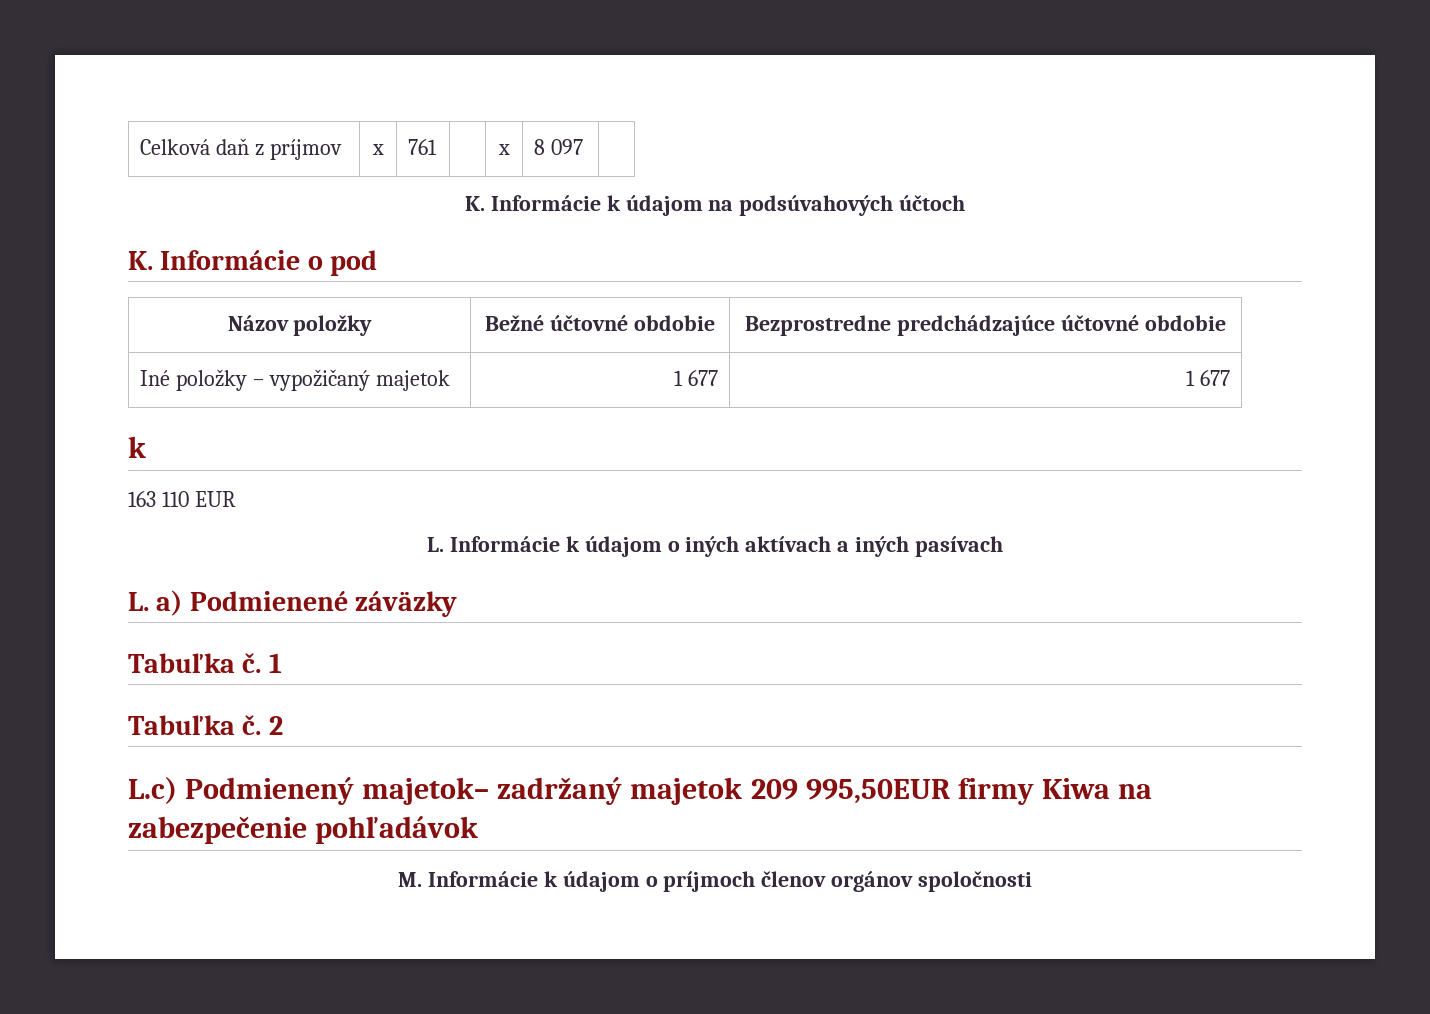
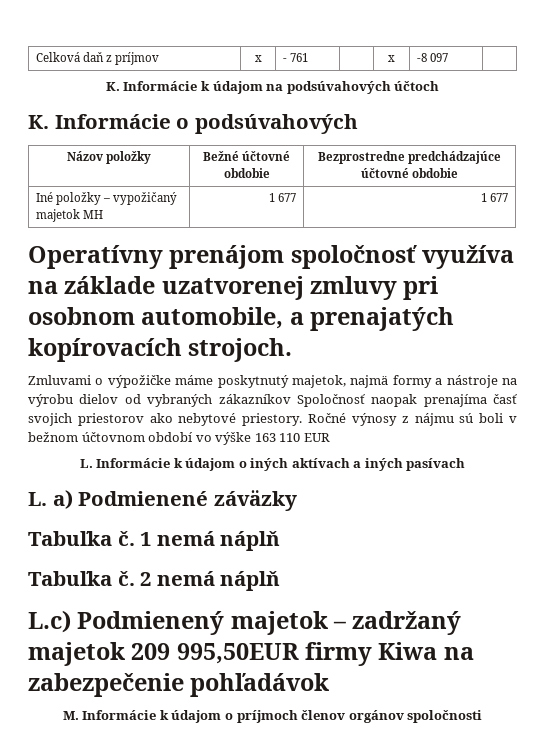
- Celková daň z príjmov | x | 761 | | x | 8 097 |
+ Celková daň z príjmov | x | - 761 | | x | -8 097 |
- K. Informácie o pod
+ K. Informácie o podsúvahových
- Iné položky – vypožičaný majetok | 1 677 | 1 677
- k
- 163 110 EUR
+ Iné položky – vypožičaný majetok MH | 1 677 | 1 677
+ Operatívny prenájom spoločnosť využíva na základe uzatvorenej zmluvy pri osobnom automobile, a prenajatých kopírovacích strojoch.
+ Zmluvami o výpožičke máme poskytnutý majetok, najmä formy a nástroje na výrobu dielov od vybraných zákazníkov Spoločnosť naopak prenajíma časť svojich priestorov ako nebytové priestory. Ročné výnosy z nájmu sú boli v bežnom účtovnom období vo výške 163 110 EUR
- Tabuľka č. 1
+ Tabuľka č. 1 nemá náplň
- 2
+ 2 nemá náplň
- L.c) Podmienený majetok– zadržaný majetok 209 995,50EUR firmy Kiwa na zabezpečenie pohľadávok
+ L.c) Podmienený majetok – zadržaný majetok 209 995,50EUR firmy Kiwa na zabezpečenie pohľadávok

